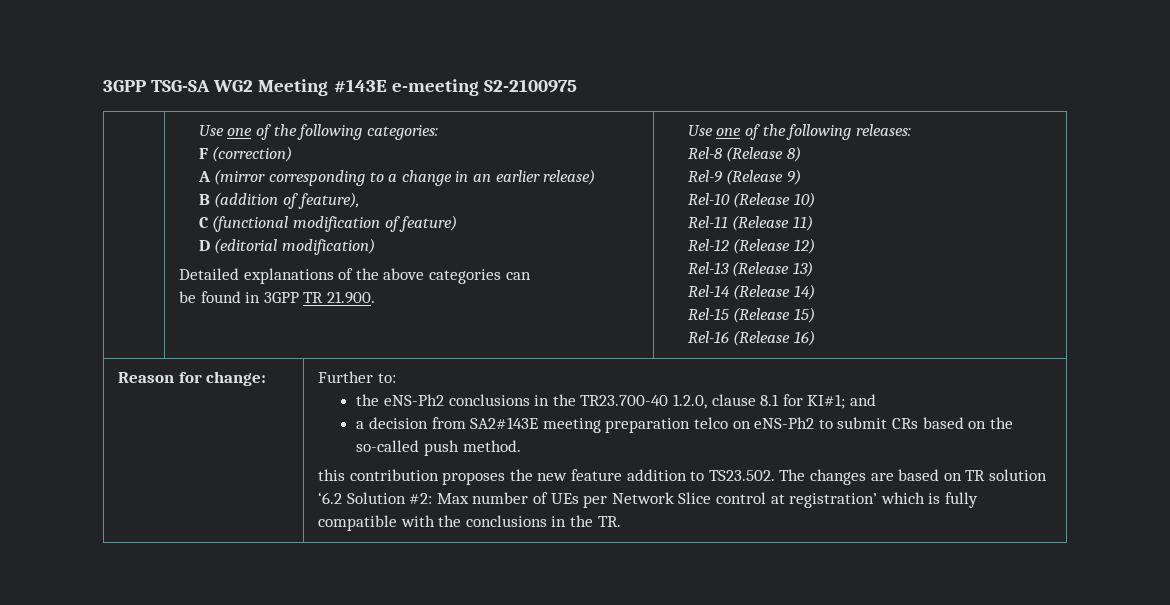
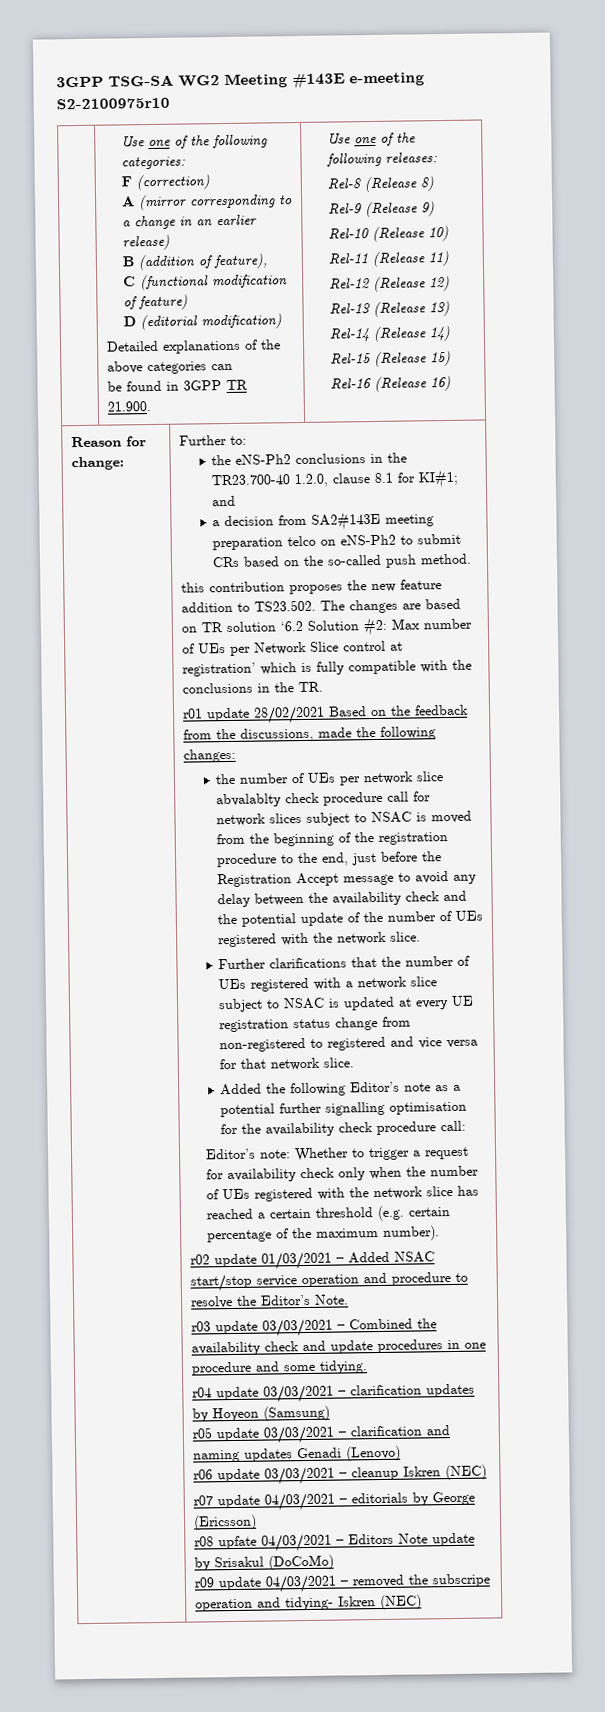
- 3GPP TSG-SA WG2 Meeting #143E e-meeting S2-2100975
+ 3GPP TSG-SA WG2 Meeting #143E e-meeting S2-2100975r10
+ r01 update 28/02/2021 Based on the feedback from the discussions, made the following changes:
+ the number of UEs per network slice abvalablty check procedure call for network slices subject to NSAC is moved from the beginning of the registration procedure to the end, just before the Registration Accept message to avoid any delay between the availability check and the potential update of the number of UEs registered with the network slice.
+ Further clarifications that the number of UEs registered with a network slice subject to NSAC is updated at every UE registration status change from non-registered to registered and vice versa for that network slice.
+ Added the following Editor’s note as a potential further signalling optimisation for the availability check procedure call:
+ Editor’s note: Whether to trigger a request for availability check only when the number of UEs registered with the network slice has reached a certain threshold (e.g. certain percentage of the maximum number).
+ r02 update 01/03/2021 – Added NSAC start/stop service operation and procedure to resolve the Editor’s Note.
+ r03 update 03/03/2021 – Combined the availability check and update procedures in one procedure and some tidying.
+ r04 update 03/03/2021 – clarification updates by Hoyeon (Samsung)
+ r05 update 03/03/2021 – clarification and naming updates Genadi (Lenovo)
+ r06 update 03/03/2021 – cleanup Iskren (NEC)
+ r07 update 04/03/2021 – editorials by George (Ericsson)
+ r08 upfate 04/03/2021 – Editors Note update by Srisakul (DoCoMo)
+ r09 update 04/03/2021 – removed the subscripe operation and tidying- Iskren (NEC)

